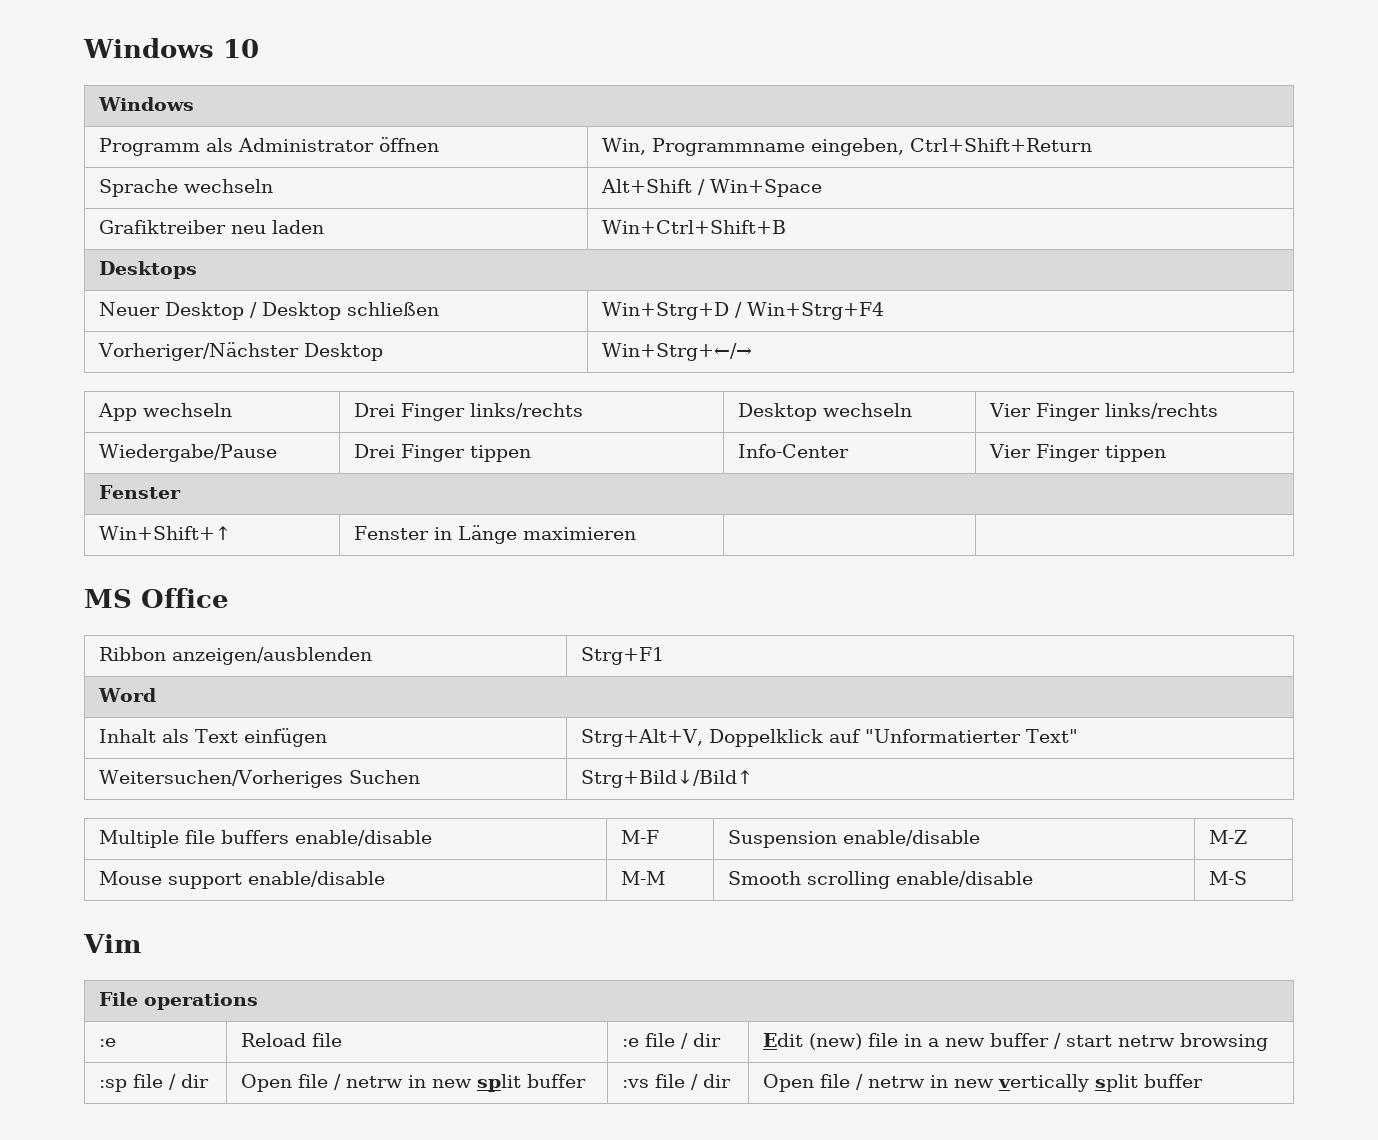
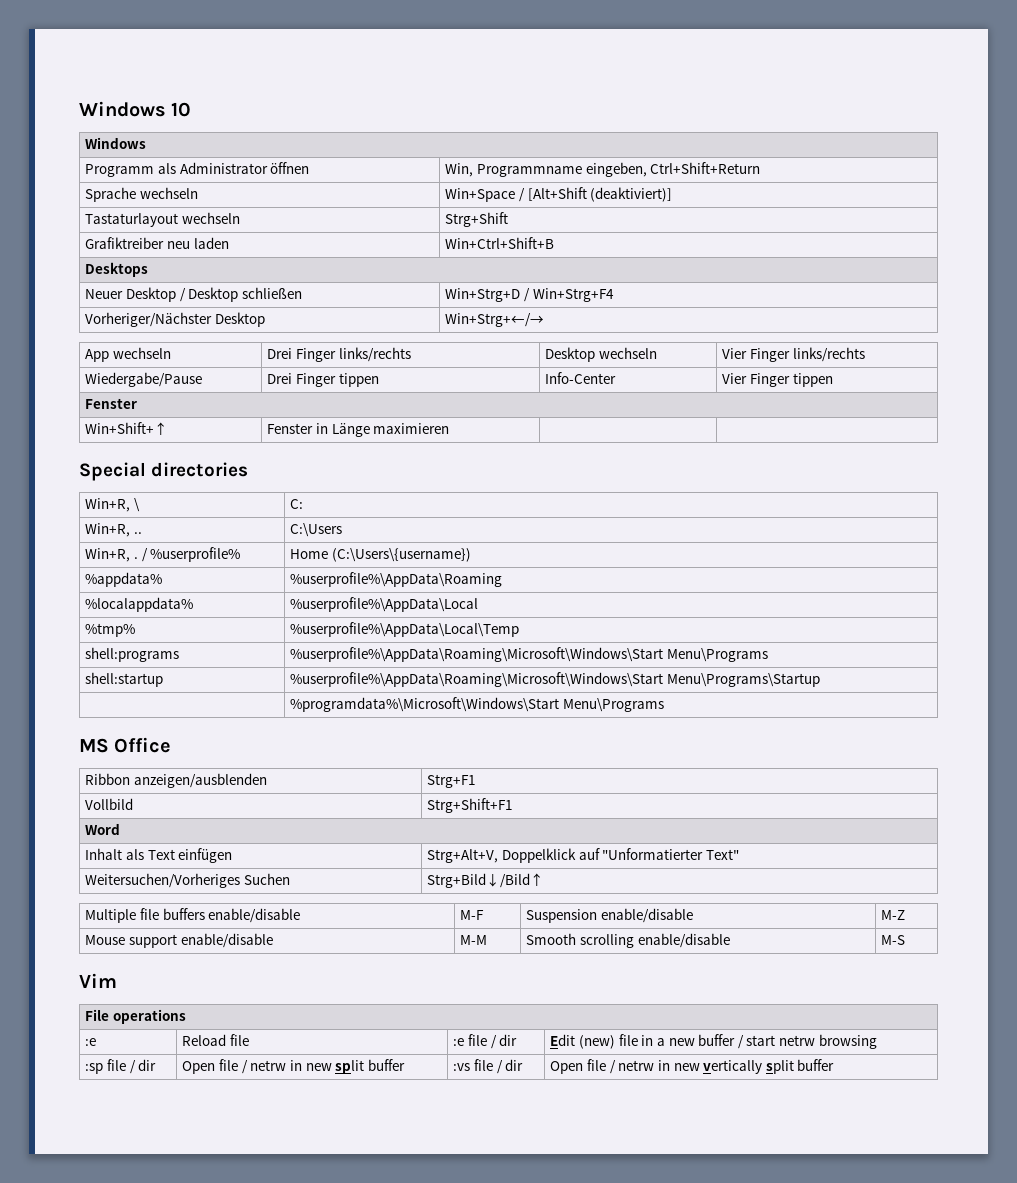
- Sprache wechseln | Alt+Shift / Win+Space
+ Sprache wechseln | Win+Space / [Alt+Shift (deaktiviert)]
+ Tastaturlayout wechseln | Strg+Shift
+ Special directories
+ Win+R, \ | C:
+ Win+R, .. | C:\Users
+ Win+R, . / %userprofile% | Home (C:\Users\{username})
+ %appdata% | %userprofile%\AppData\Roaming
+ %localappdata% | %userprofile%\AppData\Local
+ %tmp% | %userprofile%\AppData\Local\Temp
+ shell:programs | %userprofile%\AppData\Roaming\Microsoft\Windows\Start Menu\Programs
+ shell:startup | %userprofile%\AppData\Roaming\Microsoft\Windows\Start Menu\Programs\Startup
+ | %programdata%\Microsoft\Windows\Start Menu\Programs
+ Vollbild | Strg+Shift+F1

